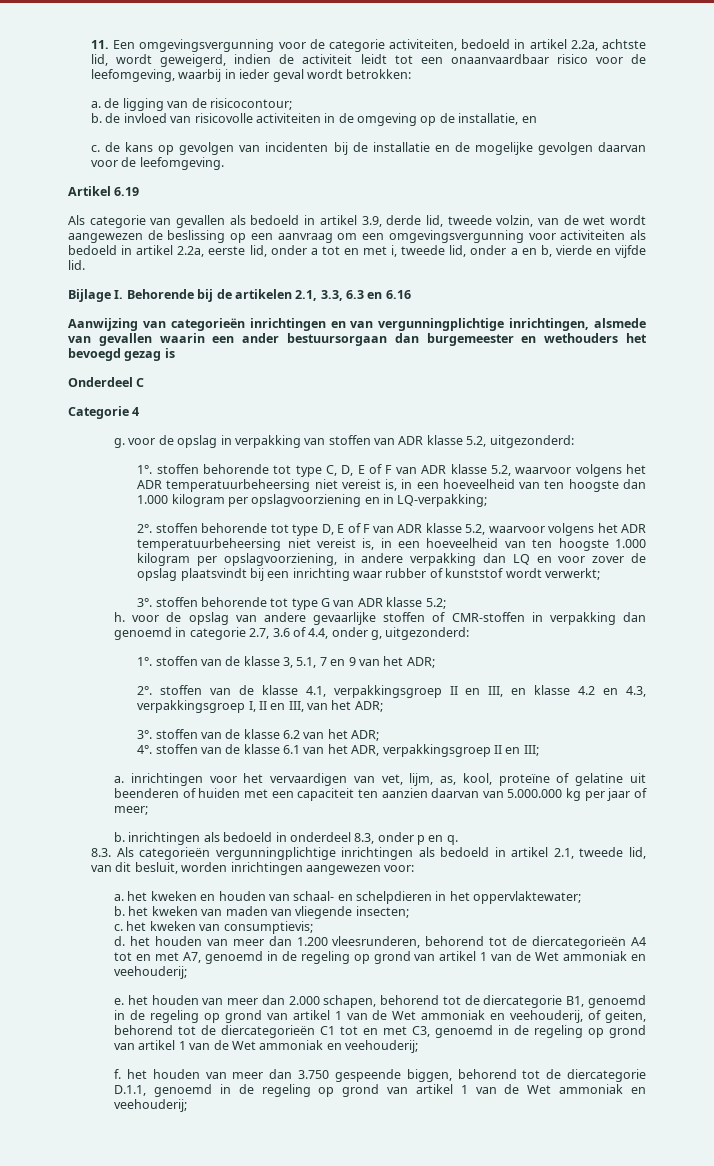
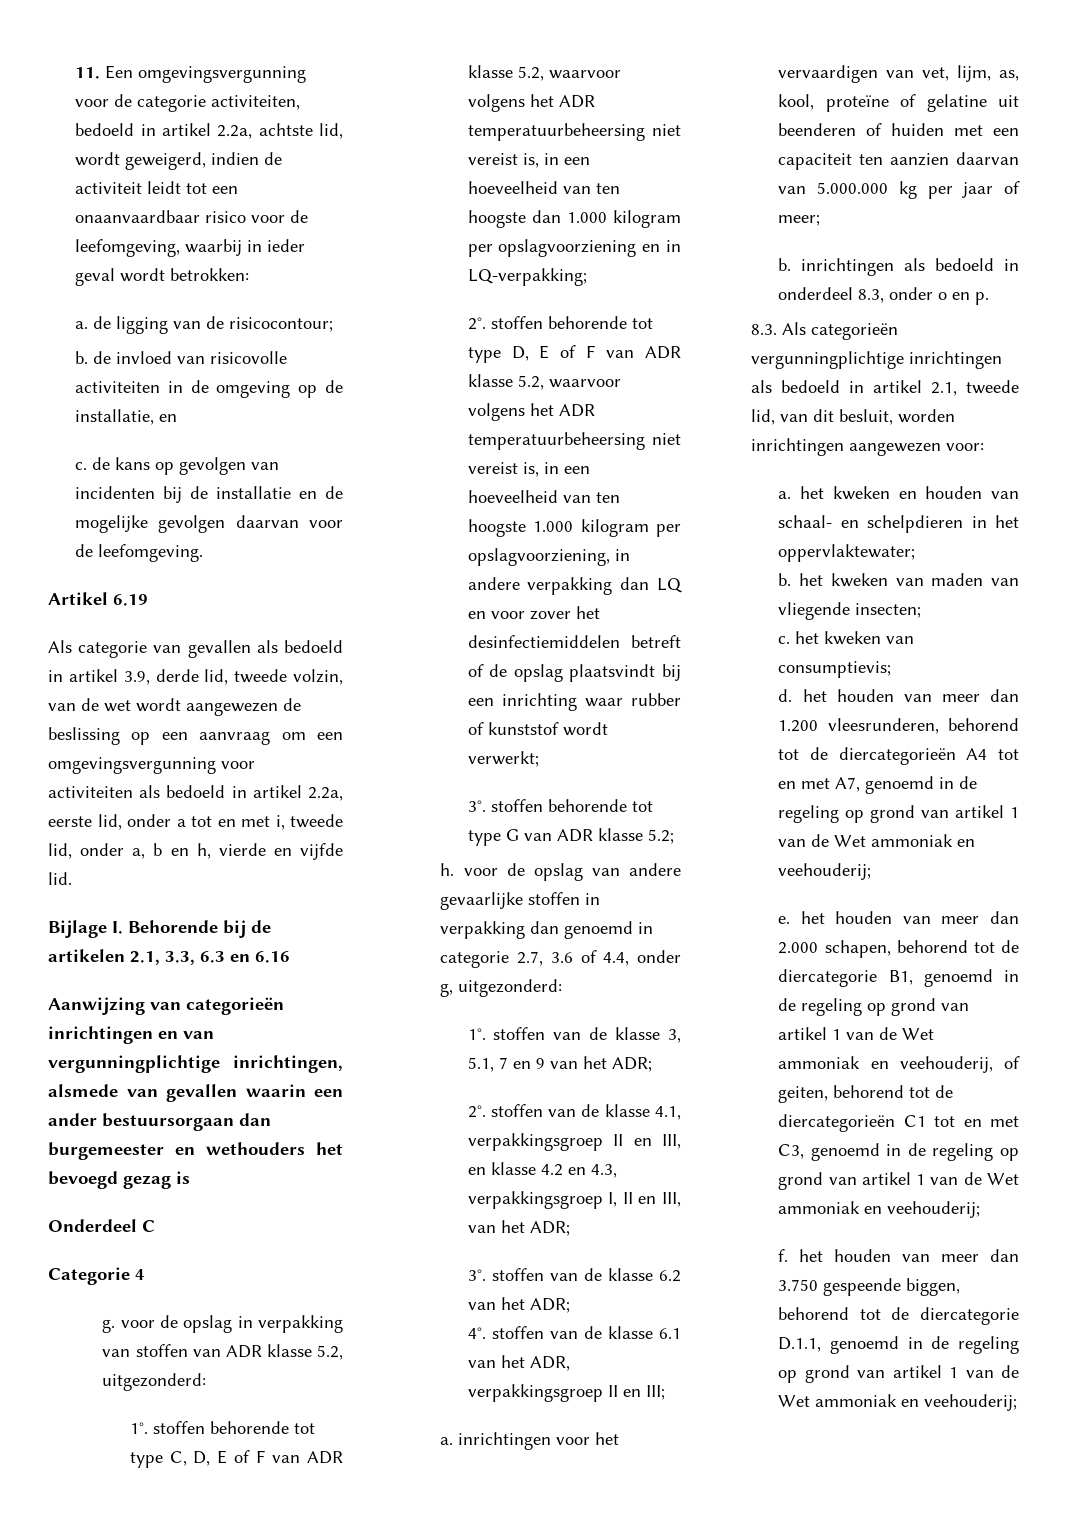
- Als categorie van gevallen als bedoeld in artikel 3.9, derde lid, tweede volzin, van de wet wordt aangewezen de beslissing op een aanvraag om een omgevingsvergunning voor activiteiten als bedoeld in artikel 2.2a, eerste lid, onder a tot en met i, tweede lid, onder a en b, vierde en vijfde lid.
+ Als categorie van gevallen als bedoeld in artikel 3.9, derde lid, tweede volzin, van de wet wordt aangewezen de beslissing op een aanvraag om een omgevingsvergunning voor activiteiten als bedoeld in artikel 2.2a, eerste lid, onder a tot en met i, tweede lid, onder a, b en h, vierde en vijfde lid.
- 2°. stoffen behorende tot type D, E of F van ADR klasse 5.2, waarvoor volgens het ADR temperatuurbeheersing niet vereist is, in een hoeveelheid van ten hoogste 1.000 kilogram per opslagvoorziening, in andere verpakking dan LQ en voor zover de opslag plaatsvindt bij een inrichting waar rubber of kunststof wordt verwerkt;
+ 2°. stoffen behorende tot type D, E of F van ADR klasse 5.2, waarvoor volgens het ADR temperatuurbeheersing niet vereist is, in een hoeveelheid van ten hoogste 1.000 kilogram per opslagvoorziening, in andere verpakking dan LQ en voor zover het desinfectiemiddelen betreft of de opslag plaatsvindt bij een inrichting waar rubber of kunststof wordt verwerkt;
- h. voor de opslag van andere gevaarlijke stoffen of CMR-stoffen in verpakking dan genoemd in categorie 2.7, 3.6 of 4.4, onder g, uitgezonderd:
+ h. voor de opslag van andere gevaarlijke stoffen in verpakking dan genoemd in categorie 2.7, 3.6 of 4.4, onder g, uitgezonderd:
- b. inrichtingen als bedoeld in onderdeel 8.3, onder p en q.
+ b. inrichtingen als bedoeld in onderdeel 8.3, onder o en p.

